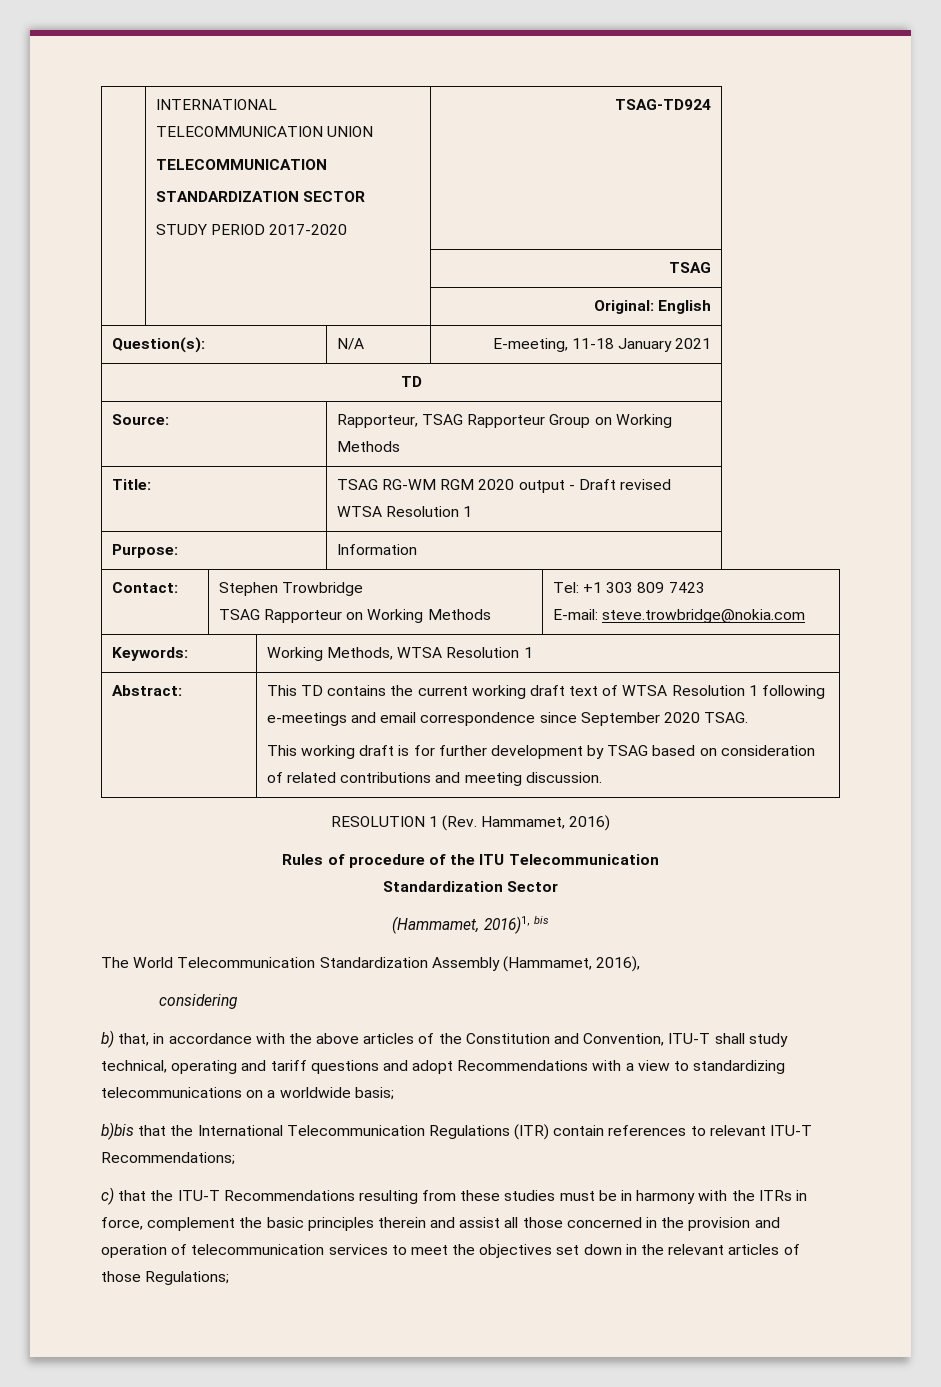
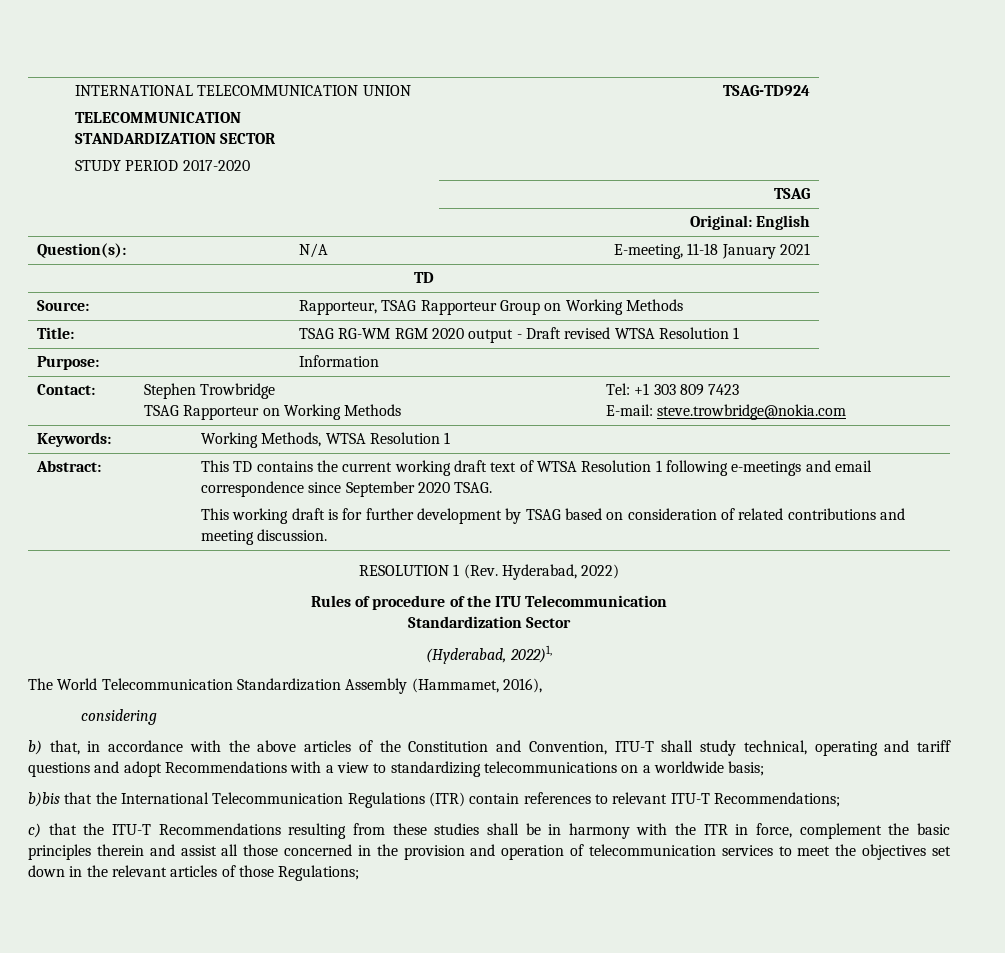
- RESOLUTION 1 (Rev. Hammamet, 2016)
+ RESOLUTION 1 (Rev. Hyderabad, 2022)
- (Hammamet, 2016)1, bis
+ (Hyderabad, 2022)1,
- c) that the ITU-T Recommendations resulting from these studies must be in harmony with the ITRs in force, complement the basic principles therein and assist all those concerned in the provision and operation of telecommunication services to meet the objectives set down in the relevant articles of those Regulations;
+ c) that the ITU-T Recommendations resulting from these studies shall be in harmony with the ITR in force, complement the basic principles therein and assist all those concerned in the provision and operation of telecommunication services to meet the objectives set down in the relevant articles of those Regulations;

